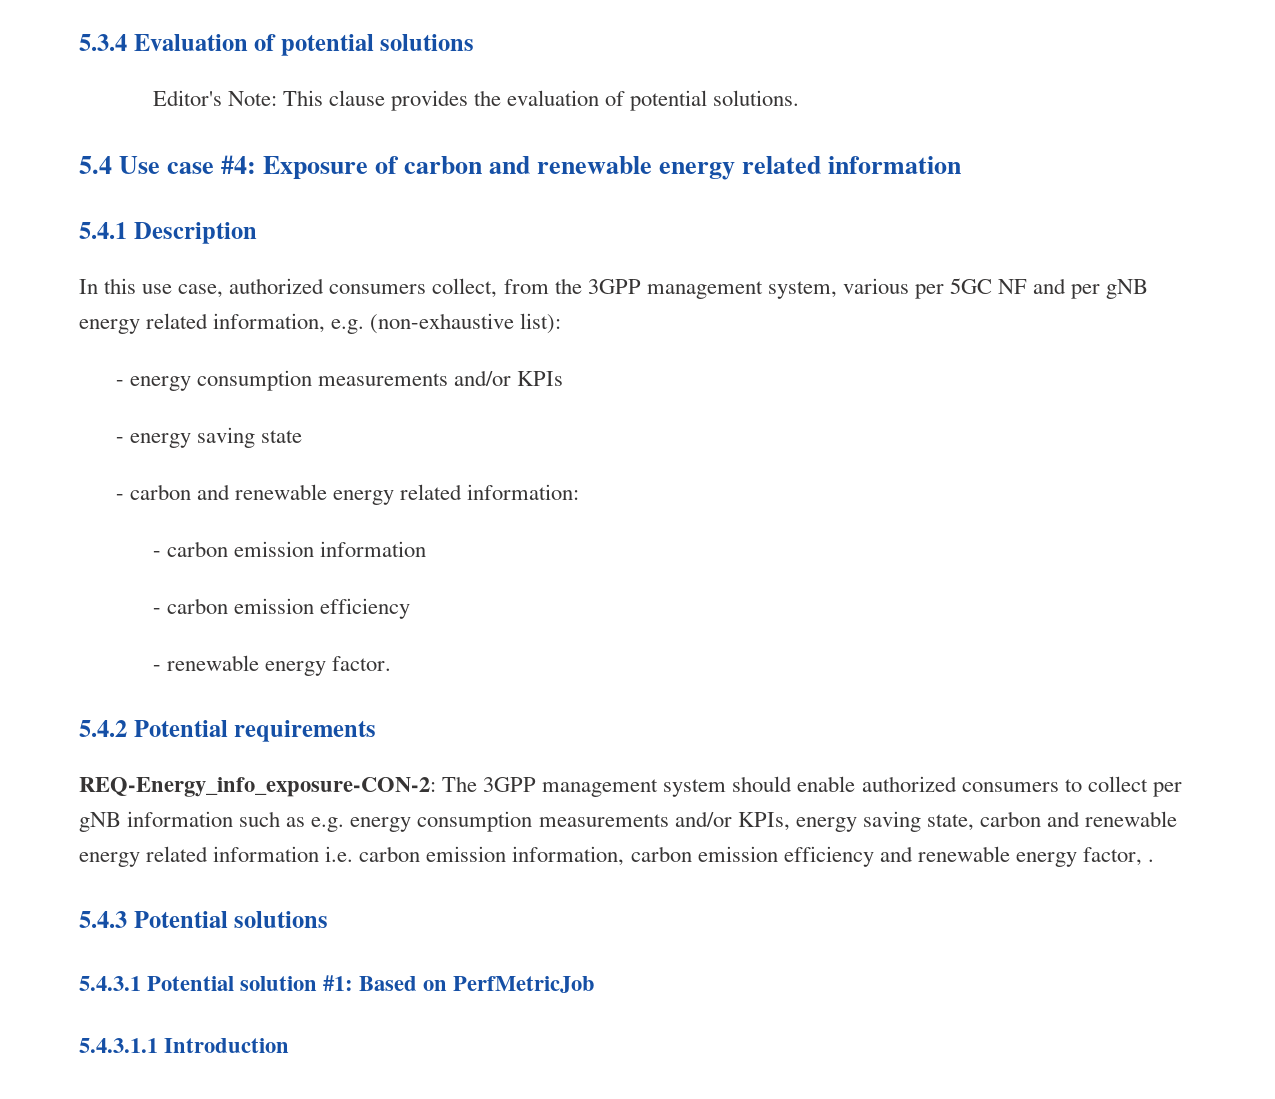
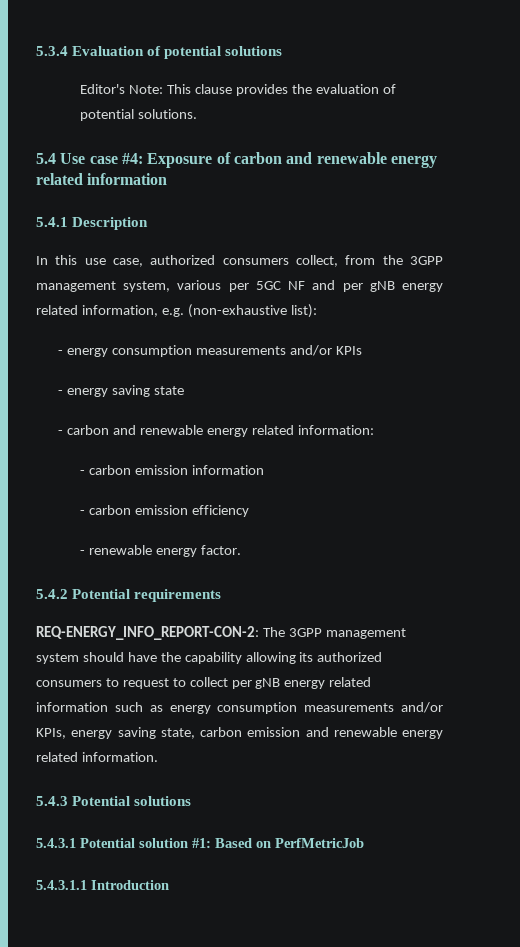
- REQ-Energy_info_exposure-CON-2: The 3GPP management system should enable authorized consumers to collect per gNB information such as e.g. energy consumption measurements and/or KPIs, energy saving state, carbon and renewable energy related information i.e. carbon emission information, carbon emission efficiency and renewable energy factor, .
+ REQ-ENERGY_INFO_REPORT-CON-2: The 3GPP management system should have the capability allowing its authorized consumers to request to collect per gNB energy related information such as energy consumption measurements and/or KPIs, energy saving state, carbon emission and renewable energy related information.

